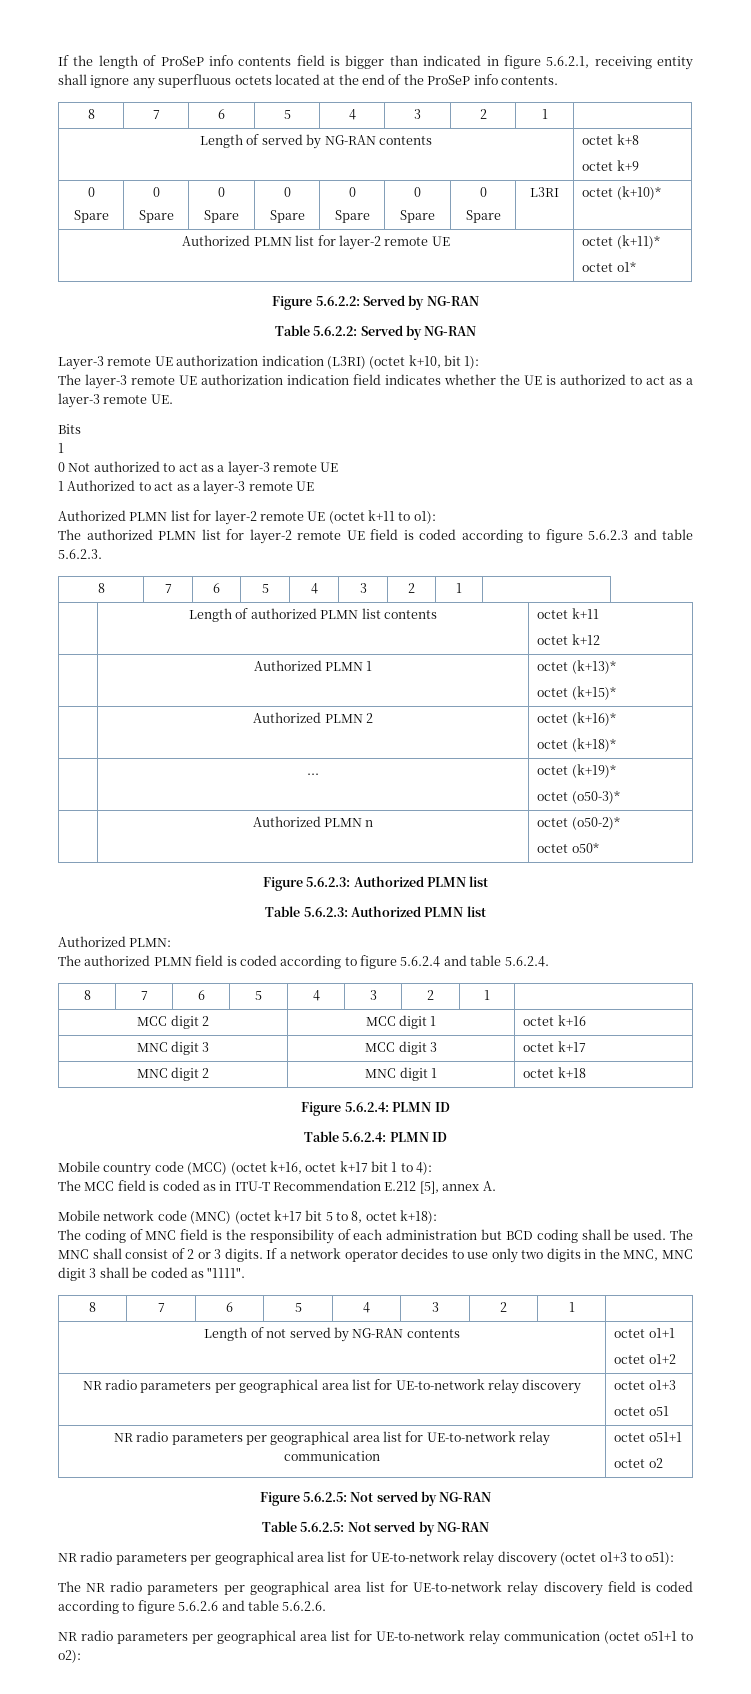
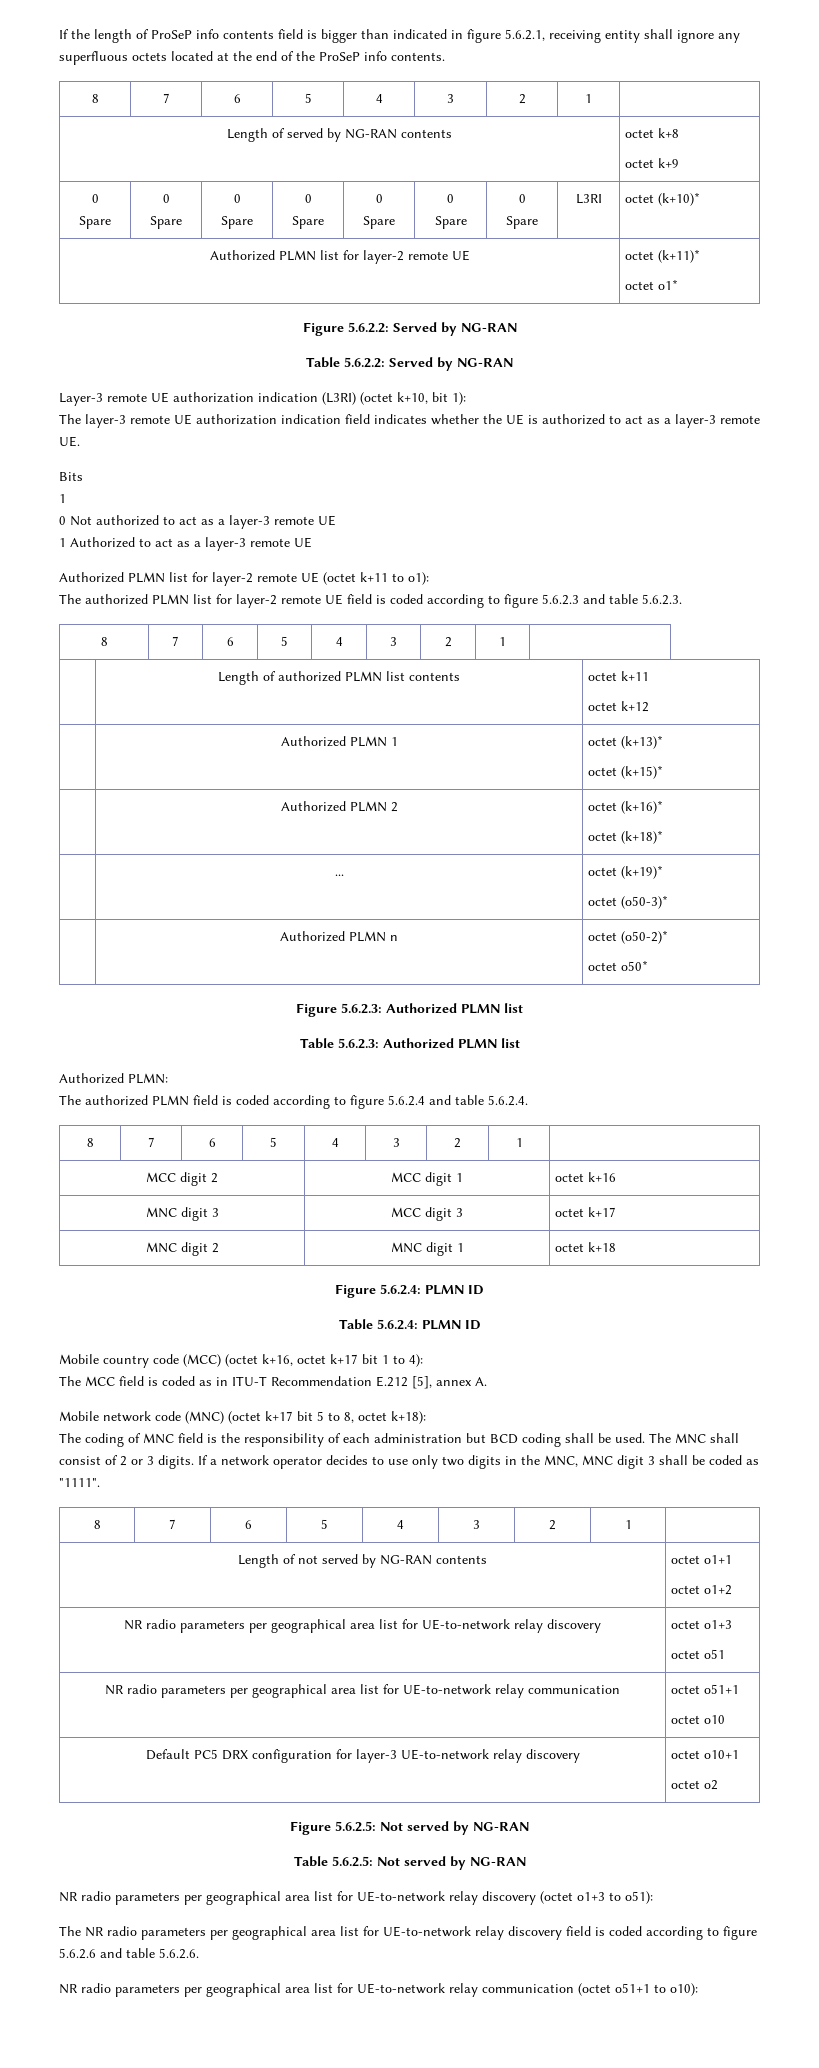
  NR radio parameters per geographical area list for UE-to-network relay communication | octet o51+1
+ octet o10
+ Default PC5 DRX configuration for layer-3 UE-to-network relay discovery | octet o10+1
- NR radio parameters per geographical area list for UE-to-network relay communication (octet o51+1 to o2):
+ NR radio parameters per geographical area list for UE-to-network relay communication (octet o51+1 to o10):

